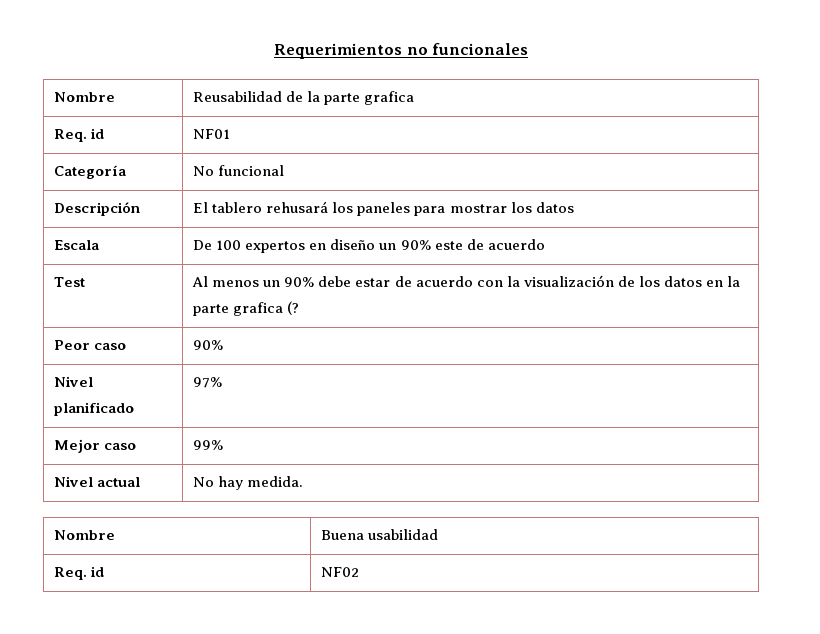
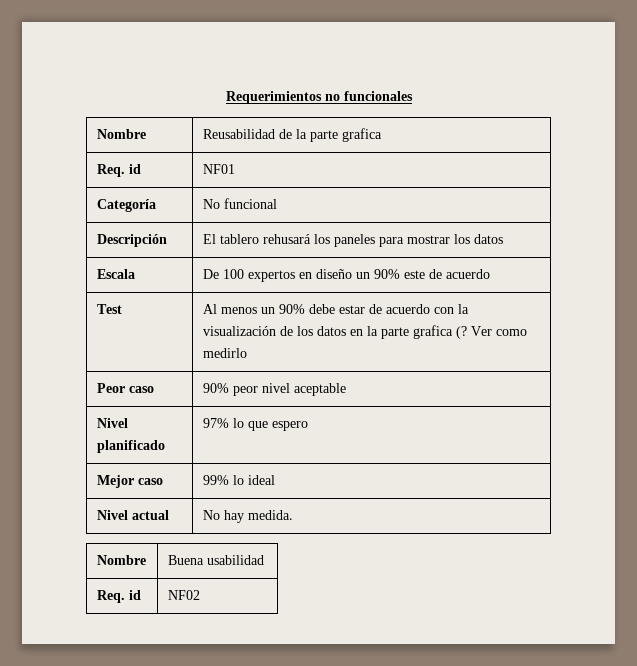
- Test | Al menos un 90% debe estar de acuerdo con la visualización de los datos en la parte grafica (?
+ Test | Al menos un 90% debe estar de acuerdo con la visualización de los datos en la parte grafica (? Ver como medirlo
- Peor caso | 90%
+ Peor caso | 90% peor nivel aceptable
- Nivel planificado | 97%
+ Nivel planificado | 97% lo que espero
- Mejor caso | 99%
+ Mejor caso | 99% lo ideal

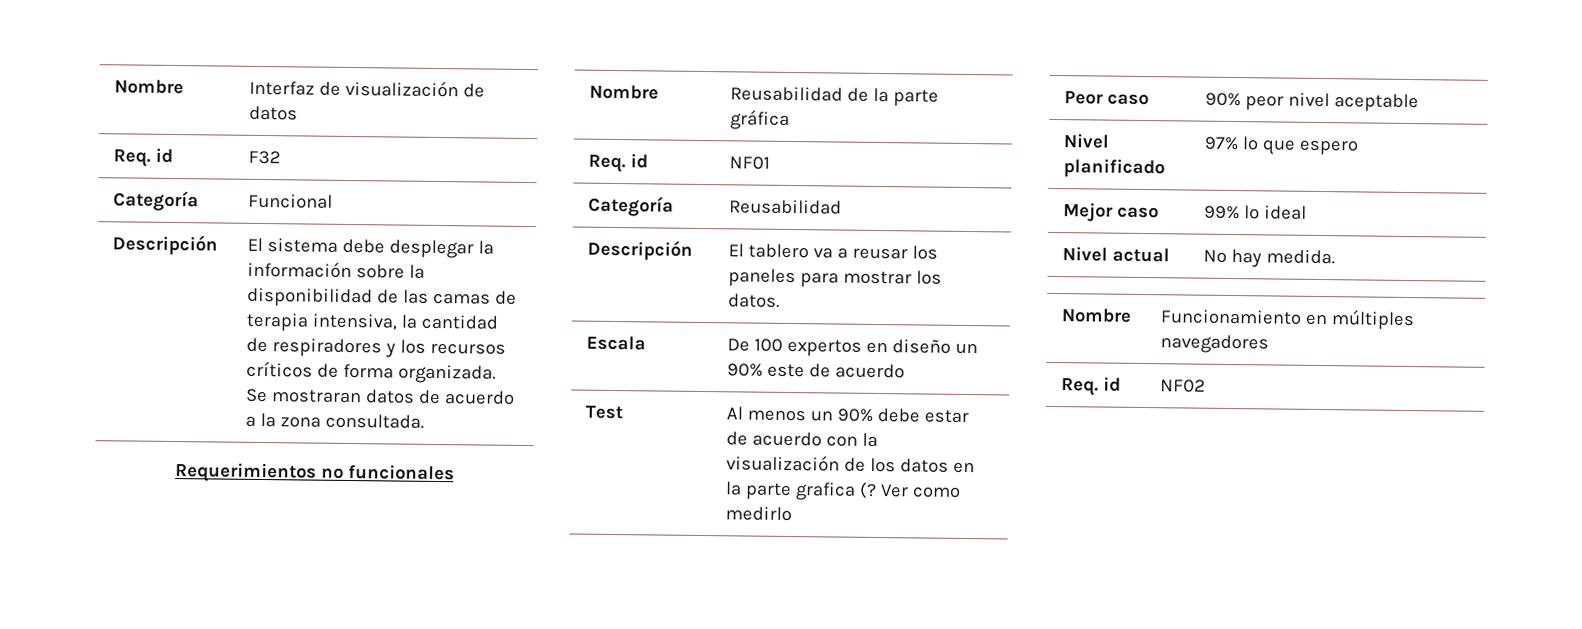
+ Nombre | Interfaz de visualización de datos
+ Req. id | F32
+ Categoría | Funcional
+ Descripción | El sistema debe desplegar la información sobre la disponibilidad de las camas de terapia intensiva, la cantidad de respiradores y los recursos críticos de forma organizada. Se mostraran datos de acuerdo a la zona consultada.
- Nombre | Reusabilidad de la parte grafica
+ Nombre | Reusabilidad de la parte gráfica
- Categoría | No funcional
+ Categoría | Reusabilidad
- Descripción | El tablero rehusará los paneles para mostrar los datos
+ Descripción | El tablero va a reusar los paneles para mostrar los datos.
- Nombre | Buena usabilidad
+ Nombre | Funcionamiento en múltiples navegadores

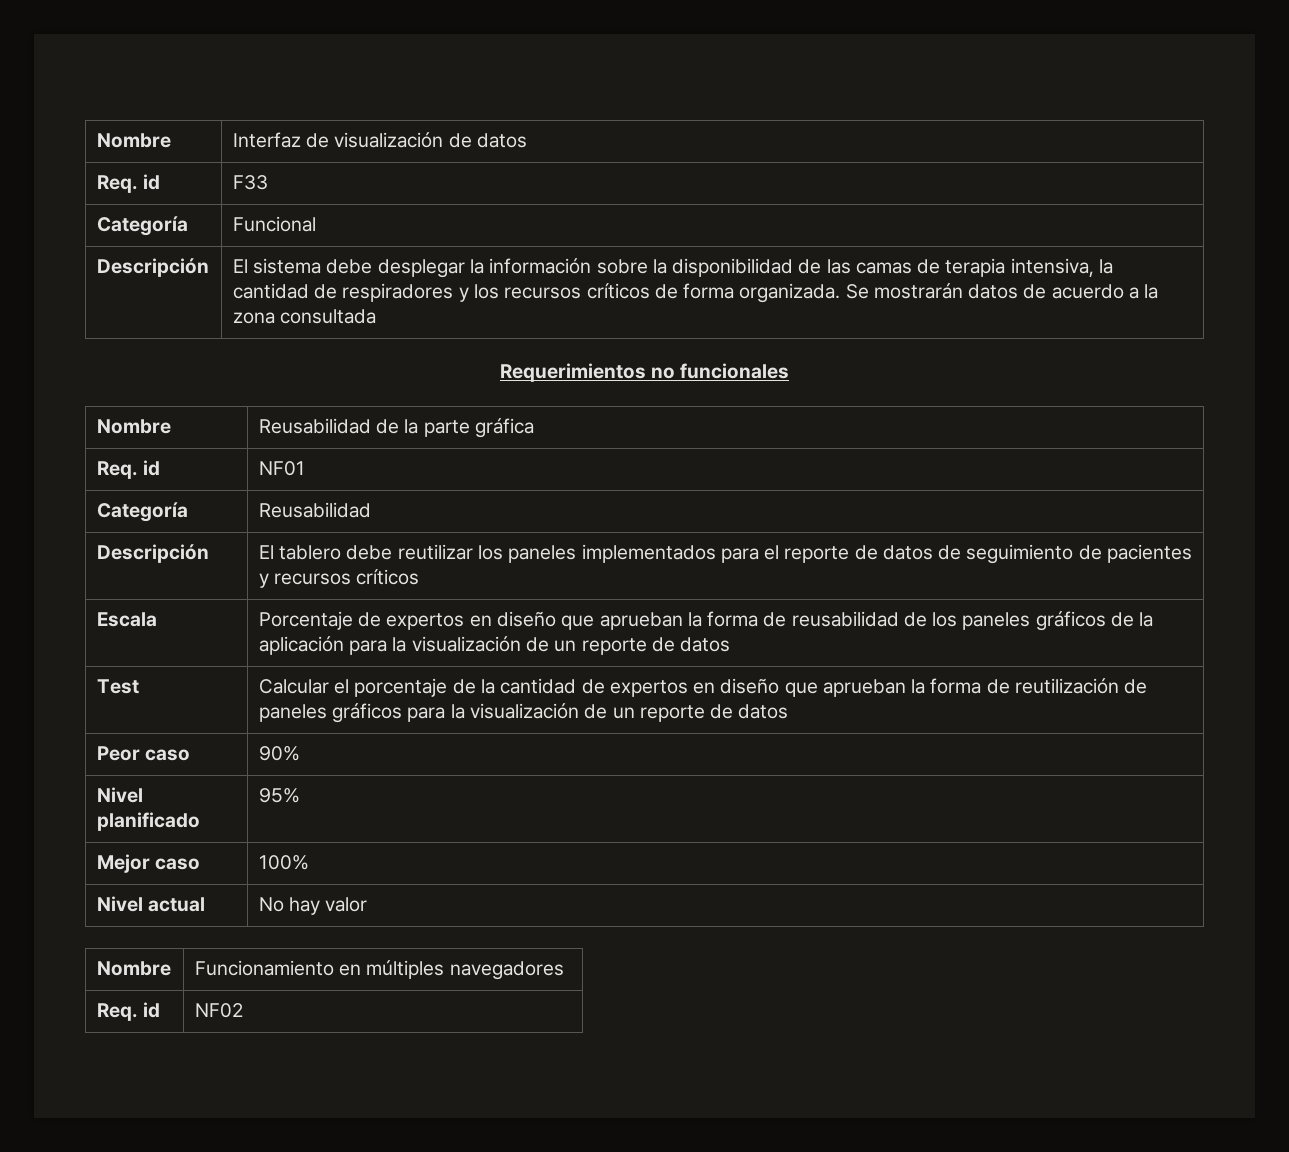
- Req. id | F32
+ Req. id | F33
- Descripción | El sistema debe desplegar la información sobre la disponibilidad de las camas de terapia intensiva, la cantidad de respiradores y los recursos críticos de forma organizada. Se mostraran datos de acuerdo a la zona consultada.
+ Descripción | El sistema debe desplegar la información sobre la disponibilidad de las camas de terapia intensiva, la cantidad de respiradores y los recursos críticos de forma organizada. Se mostrarán datos de acuerdo a la zona consultada
- Descripción | El tablero va a reusar los paneles para mostrar los datos.
+ Descripción | El tablero debe reutilizar los paneles implementados para el reporte de datos de seguimiento de pacientes y recursos críticos
- Escala | De 100 expertos en diseño un 90% este de acuerdo
- Test | Al menos un 90% debe estar de acuerdo con la visualización de los datos en la parte grafica (? Ver como medirlo
+ Escala | Porcentaje de expertos en diseño que aprueban la forma de reusabilidad de los paneles gráficos de la aplicación para la visualización de un reporte de datos
+ Test | Calcular el porcentaje de la cantidad de expertos en diseño que aprueban la forma de reutilización de paneles gráficos para la visualización de un reporte de datos
- Peor caso | 90% peor nivel aceptable
+ Peor caso | 90%
- Nivel planificado | 97% lo que espero
+ Nivel planificado | 95%
- Mejor caso | 99% lo ideal
+ Mejor caso | 100%
- Nivel actual | No hay medida.
+ Nivel actual | No hay valor

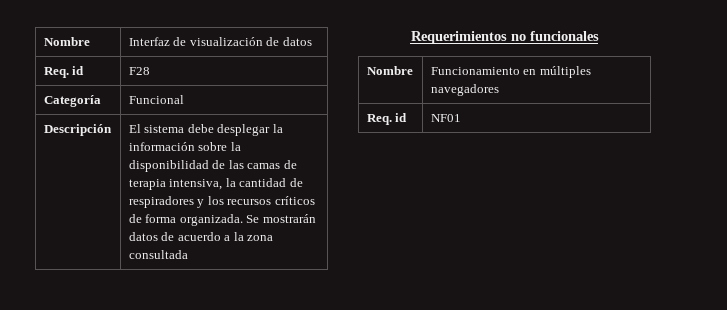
- Req. id | F33
+ Req. id | F28
- Nombre | Reusabilidad de la parte gráfica
- Req. id | NF01
- Categoría | Reusabilidad
- Descripción | El tablero debe reutilizar los paneles implementados para el reporte de datos de seguimiento de pacientes y recursos críticos
- Escala | Porcentaje de expertos en diseño que aprueban la forma de reusabilidad de los paneles gráficos de la aplicación para la visualización de un reporte de datos
- Test | Calcular el porcentaje de la cantidad de expertos en diseño que aprueban la forma de reutilización de paneles gráficos para la visualización de un reporte de datos
- Peor caso | 90%
- Nivel planificado | 95%
- Mejor caso | 100%
- Nivel actual | No hay valor
- Req. id | NF02
+ Req. id | NF01

